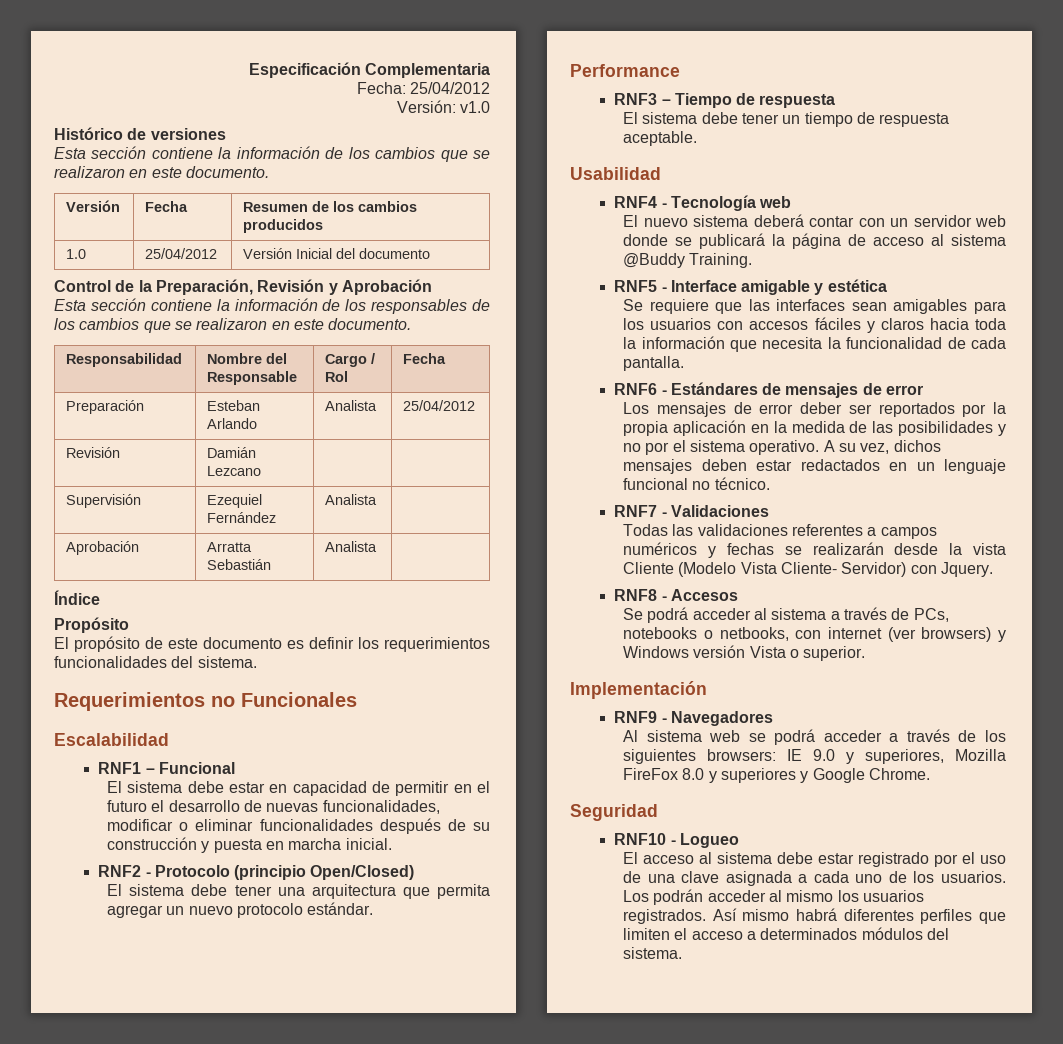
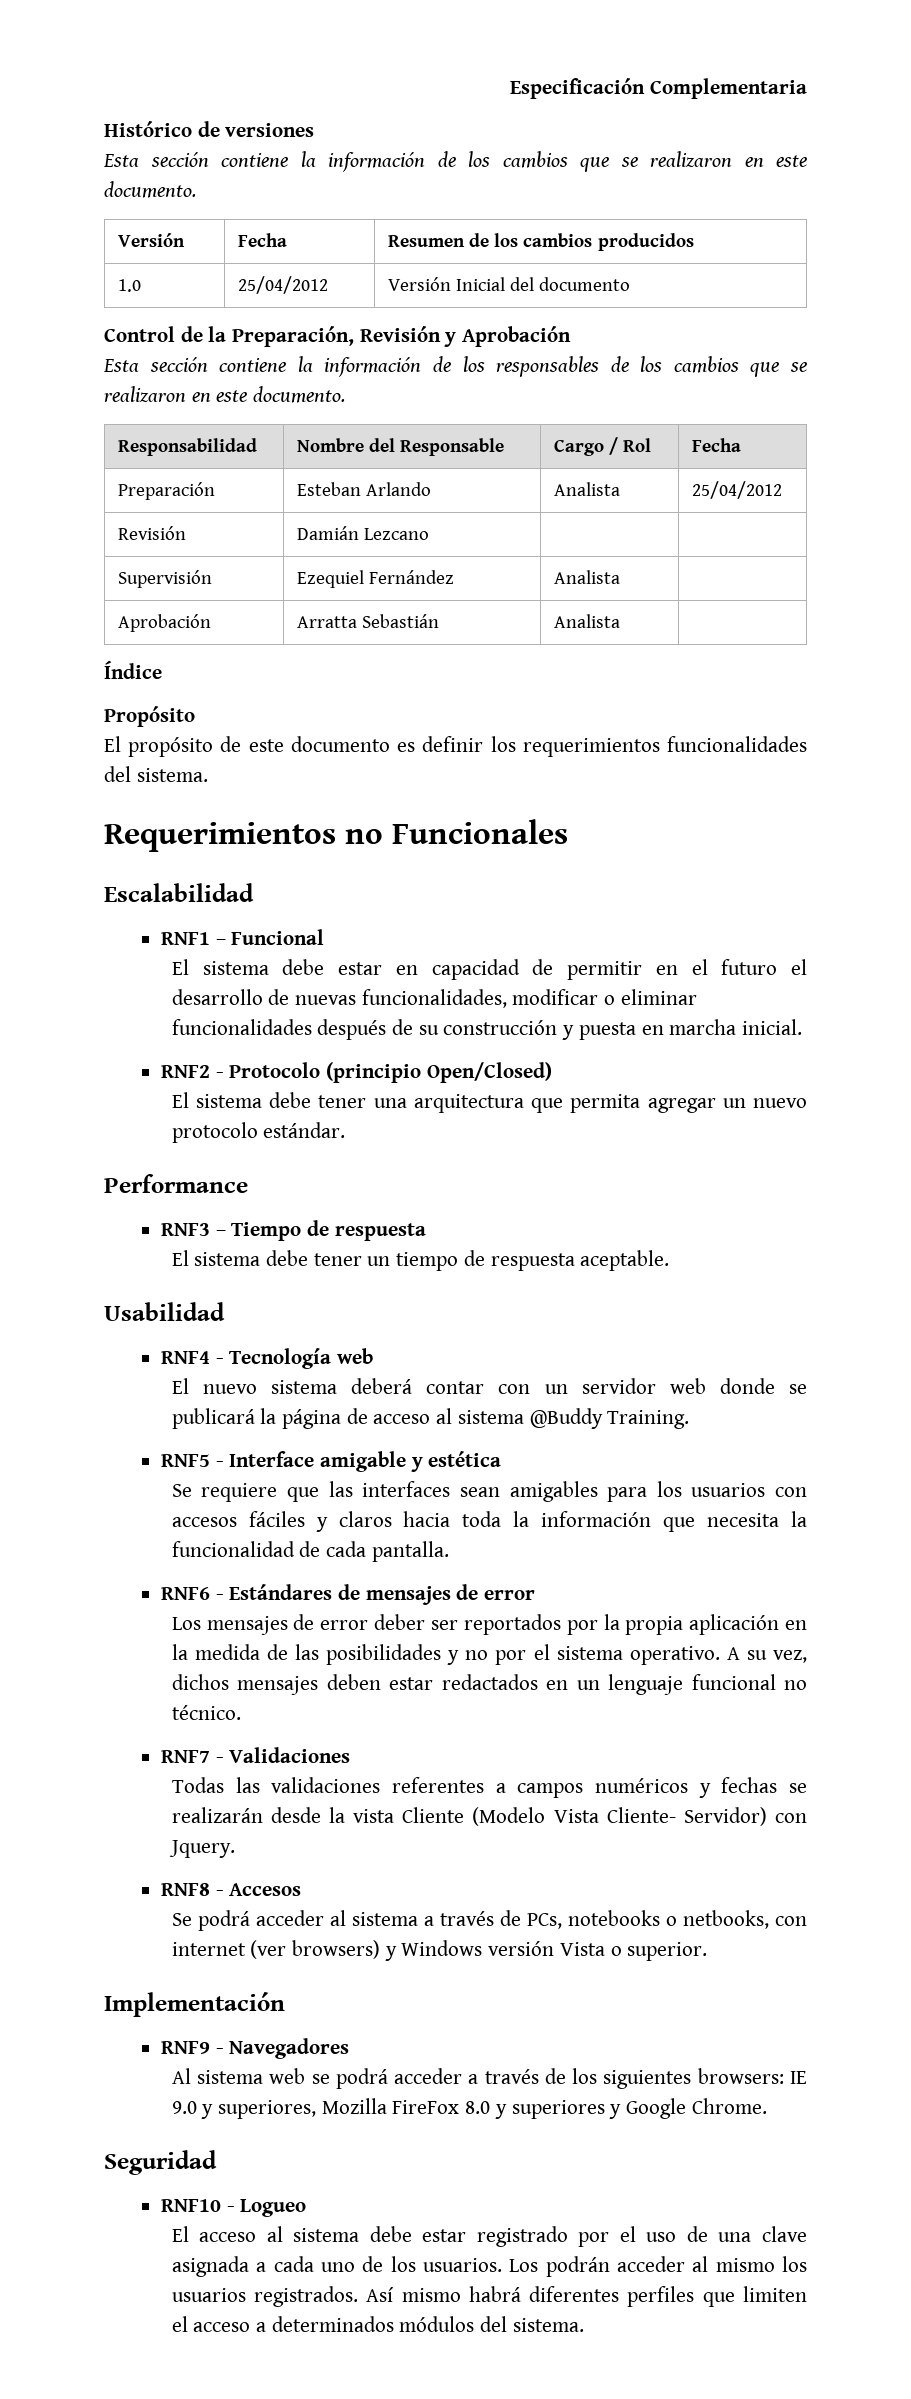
- Fecha: 25/04/2012
- Versión: v1.0

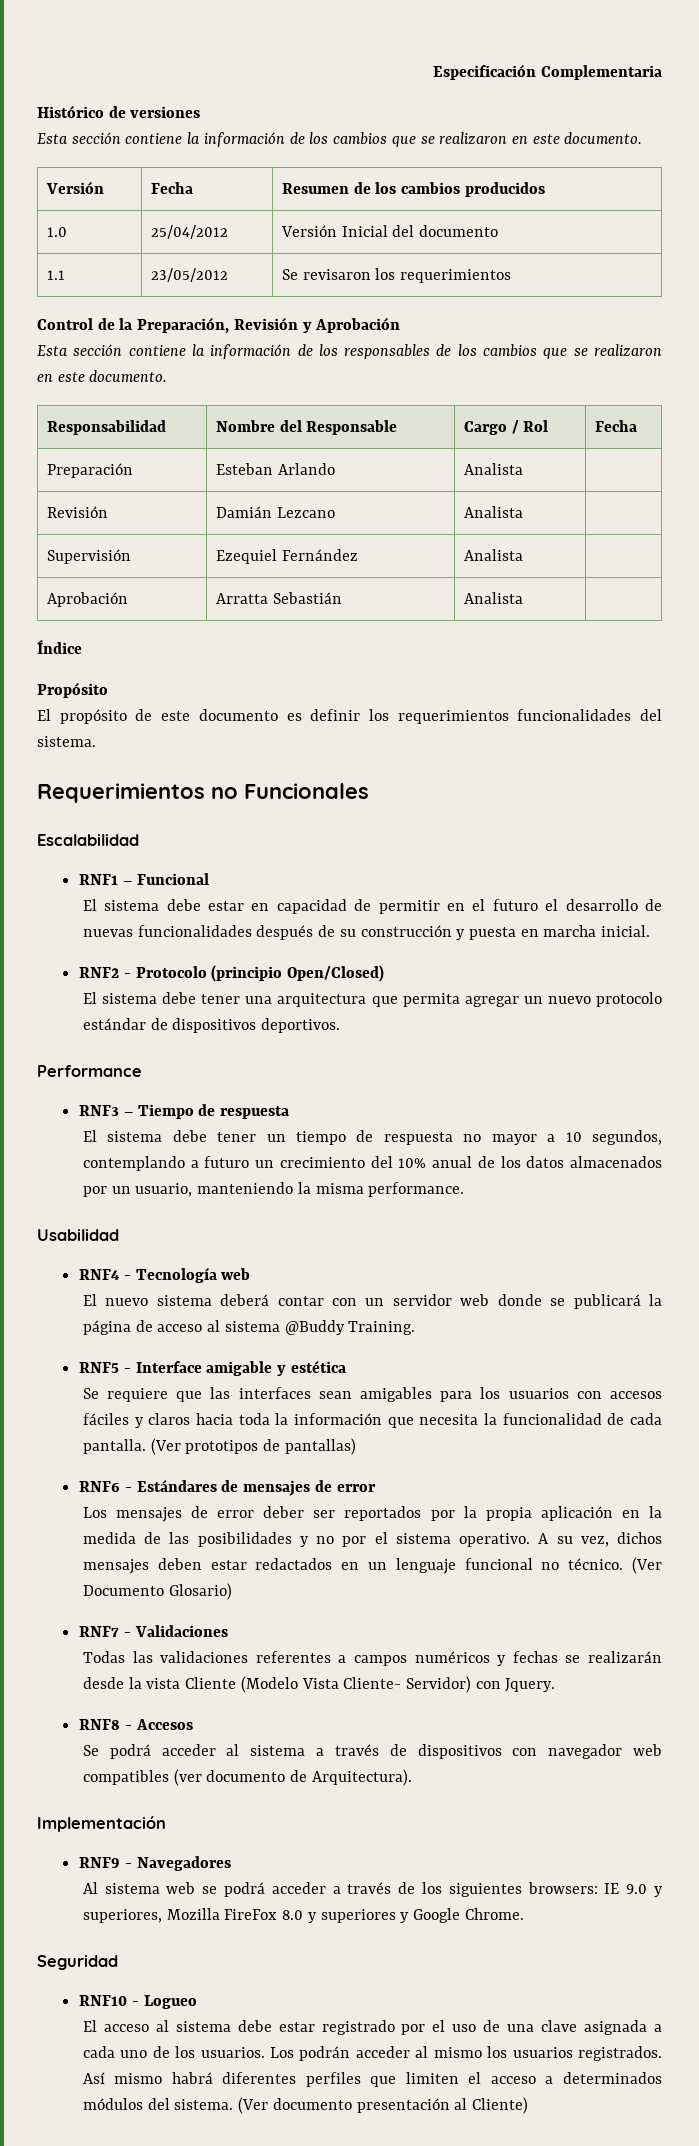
+ 1.1 | 23/05/2012 | Se revisaron los requerimientos
- Preparación | Esteban Arlando | Analista | 25/04/2012
+ Preparación | Esteban Arlando | Analista |
- Revisión | Damián Lezcano | |
+ Revisión | Damián Lezcano | Analista |
- El sistema debe estar en capacidad de permitir en el futuro el desarrollo de nuevas funcionalidades, modificar o eliminar funcionalidades después de su construcción y puesta en marcha inicial.
+ El sistema debe estar en capacidad de permitir en el futuro el desarrollo de nuevas funcionalidades después de su construcción y puesta en marcha inicial.
- El sistema debe tener una arquitectura que permita agregar un nuevo protocolo estándar.
+ El sistema debe tener una arquitectura que permita agregar un nuevo protocolo estándar de dispositivos deportivos.
- El sistema debe tener un tiempo de respuesta aceptable.
+ El sistema debe tener un tiempo de respuesta no mayor a 10 segundos, contemplando a futuro un crecimiento del 10% anual de los datos almacenados por un usuario, manteniendo la misma performance.
+ (Ver prototipos de pantallas)
+ (Ver Documento Glosario)
- Se podrá acceder al sistema a través de PCs, notebooks o netbooks, con internet (ver browsers) y Windows versión Vista o superior.
+ Se podrá acceder al sistema a través de dispositivos con navegador web compatibles (ver documento de Arquitectura).
+ (Ver documento presentación al Cliente)

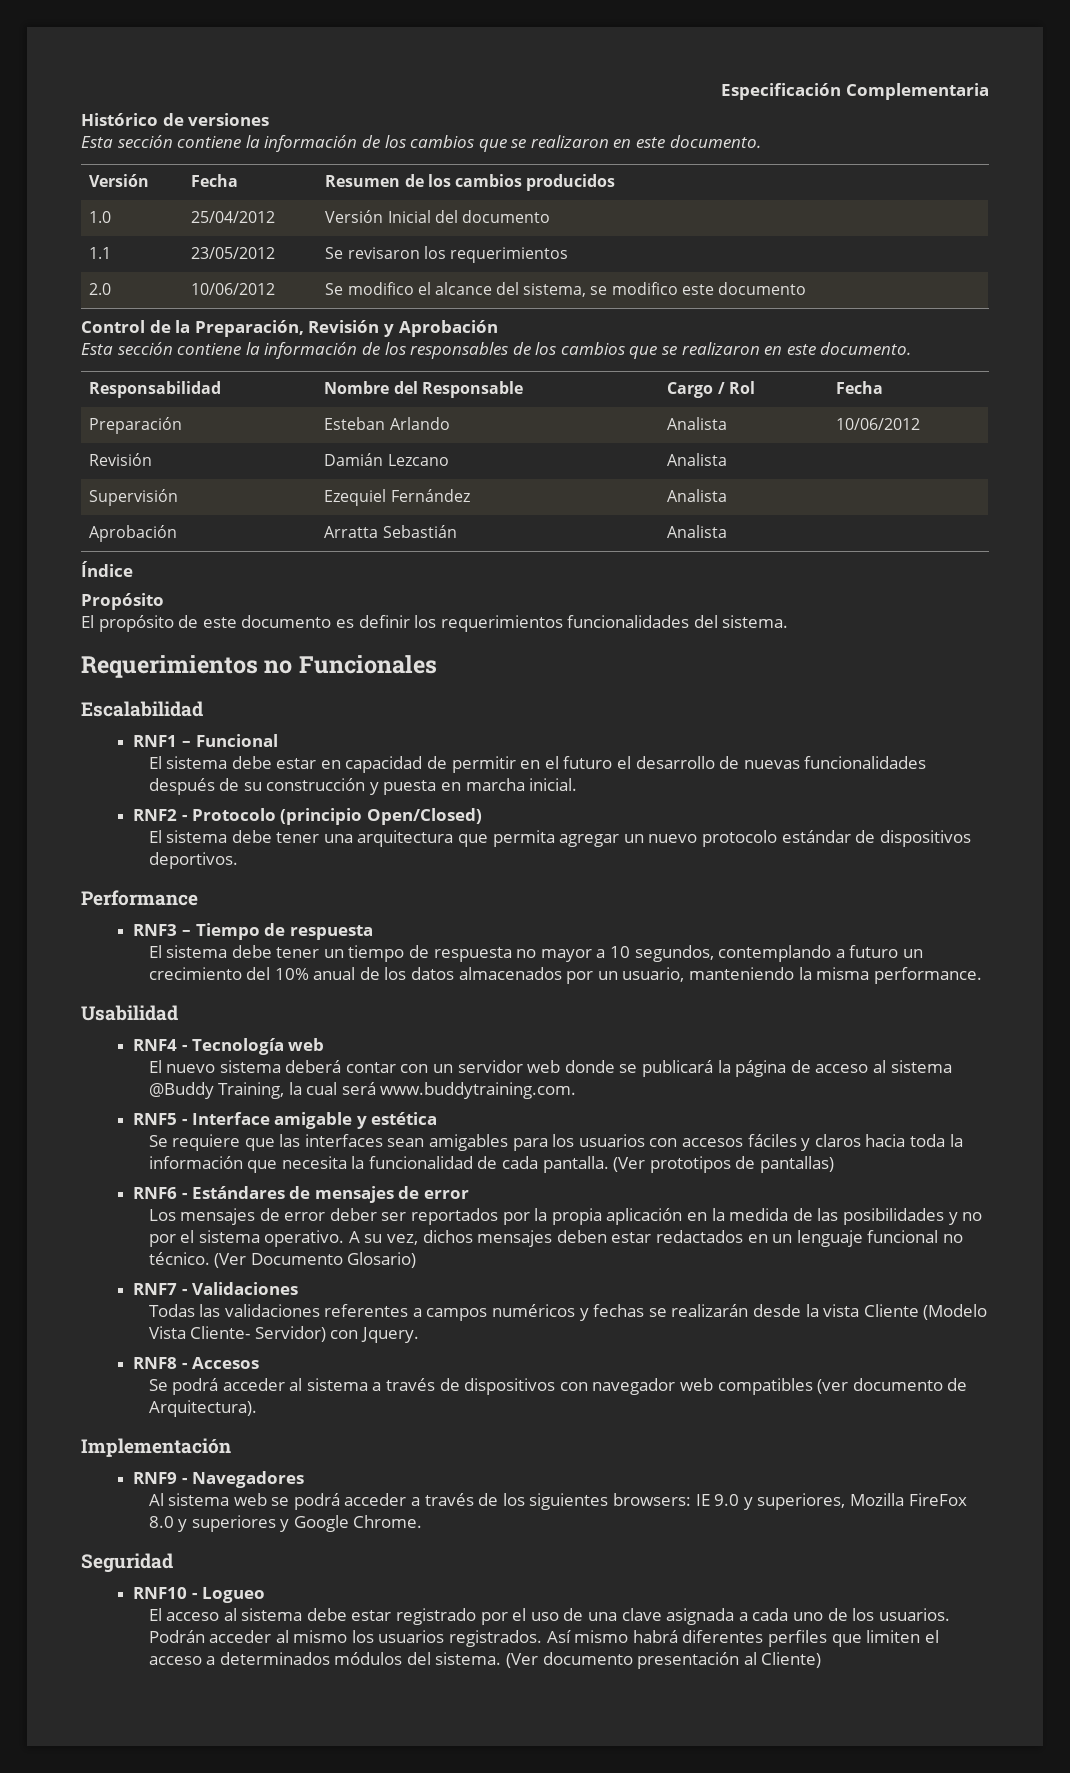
+ 2.0 | 10/06/2012 | Se modifico el alcance del sistema, se modifico este documento
- Preparación | Esteban Arlando | Analista |
+ Preparación | Esteban Arlando | Analista | 10/06/2012
- El nuevo sistema deberá contar con un servidor web donde se publicará la página de acceso al sistema @Buddy Training.
+ El nuevo sistema deberá contar con un servidor web donde se publicará la página de acceso al sistema @Buddy Training, la cual será www.buddytraining.com.
- Los podrán acceder al mismo los usuarios registrados.
+ Podrán acceder al mismo los usuarios registrados.

